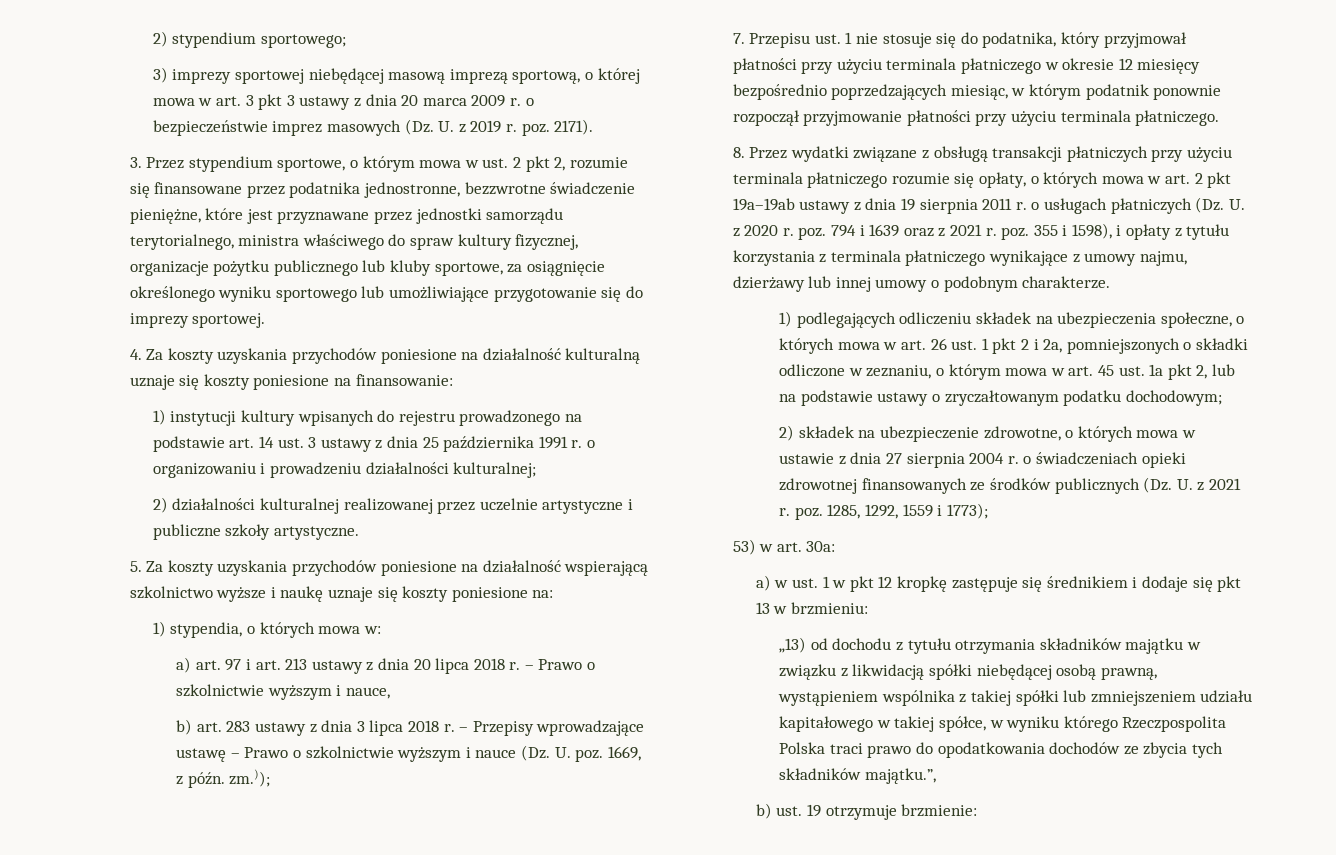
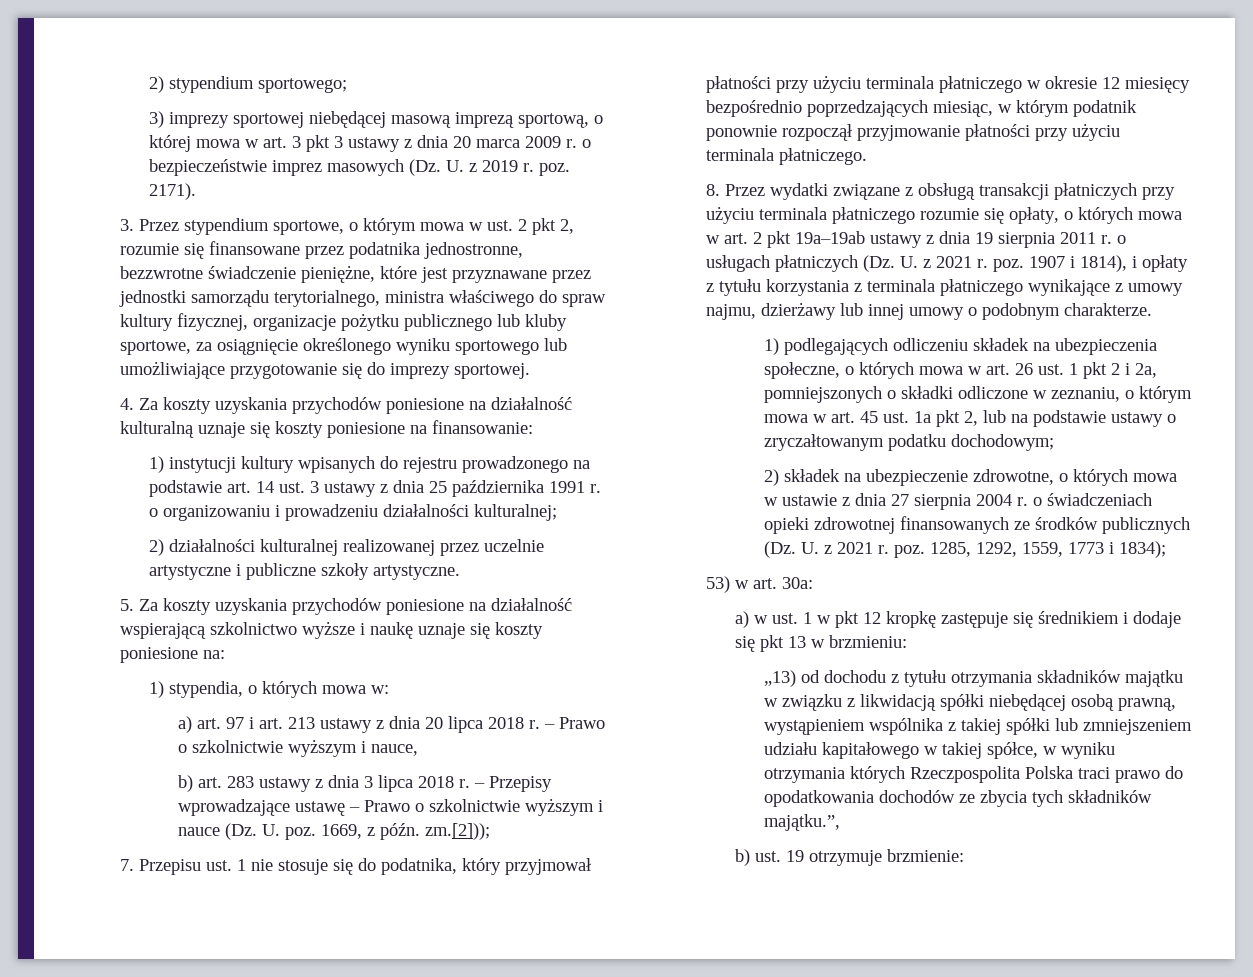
- – Przepisy wprowadzające ustawę – Prawo o szkolnictwie wyższym i nauce (Dz. U. poz. 1669, z późn. zm.));
+ – Przepisy wprowadzające ustawę – Prawo o szkolnictwie wyższym i nauce (Dz. U. poz. 1669, z późn. zm.[2]));
- 8. Przez wydatki związane z obsługą transakcji płatniczych przy użyciu terminala płatniczego rozumie się opłaty, o których mowa w art. 2 pkt 19a–19ab ustawy z dnia 19 sierpnia 2011 r. o usługach płatniczych (Dz. U. z 2020 r. poz. 794 i 1639 oraz z 2021 r. poz. 355 i 1598), i opłaty z tytułu korzystania z terminala płatniczego wynikające z umowy najmu, dzierżawy lub innej umowy o podobnym charakterze.
+ 8. Przez wydatki związane z obsługą transakcji płatniczych przy użyciu terminala płatniczego rozumie się opłaty, o których mowa w art. 2 pkt 19a–19ab ustawy z dnia 19 sierpnia 2011 r. o usługach płatniczych (Dz. U. z 2021 r. poz. 1907 i 1814), i opłaty z tytułu korzystania z terminala płatniczego wynikające z umowy najmu, dzierżawy lub innej umowy o podobnym charakterze.
- 2) składek na ubezpieczenie zdrowotne, o których mowa w ustawie z dnia 27 sierpnia 2004 r. o świadczeniach opieki zdrowotnej finansowanych ze środków publicznych (Dz. U. z 2021 r. poz. 1285, 1292, 1559 i 1773);
+ 2) składek na ubezpieczenie zdrowotne, o których mowa w ustawie z dnia 27 sierpnia 2004 r. o świadczeniach opieki zdrowotnej finansowanych ze środków publicznych (Dz. U. z 2021 r. poz. 1285, 1292, 1559, 1773 i 1834);
- „13) od dochodu z tytułu otrzymania składników majątku w związku z likwidacją spółki niebędącej osobą prawną, wystąpieniem wspólnika z takiej spółki lub zmniejszeniem udziału kapitałowego w takiej spółce, w wyniku którego Rzeczpospolita Polska traci prawo do opodatkowania dochodów ze zbycia tych składników majątku.”,
+ „13) od dochodu z tytułu otrzymania składników majątku w związku z likwidacją spółki niebędącej osobą prawną, wystąpieniem wspólnika z takiej spółki lub zmniejszeniem udziału kapitałowego w takiej spółce, w wyniku otrzymania których Rzeczpospolita Polska traci prawo do opodatkowania dochodów ze zbycia tych składników majątku.”,

